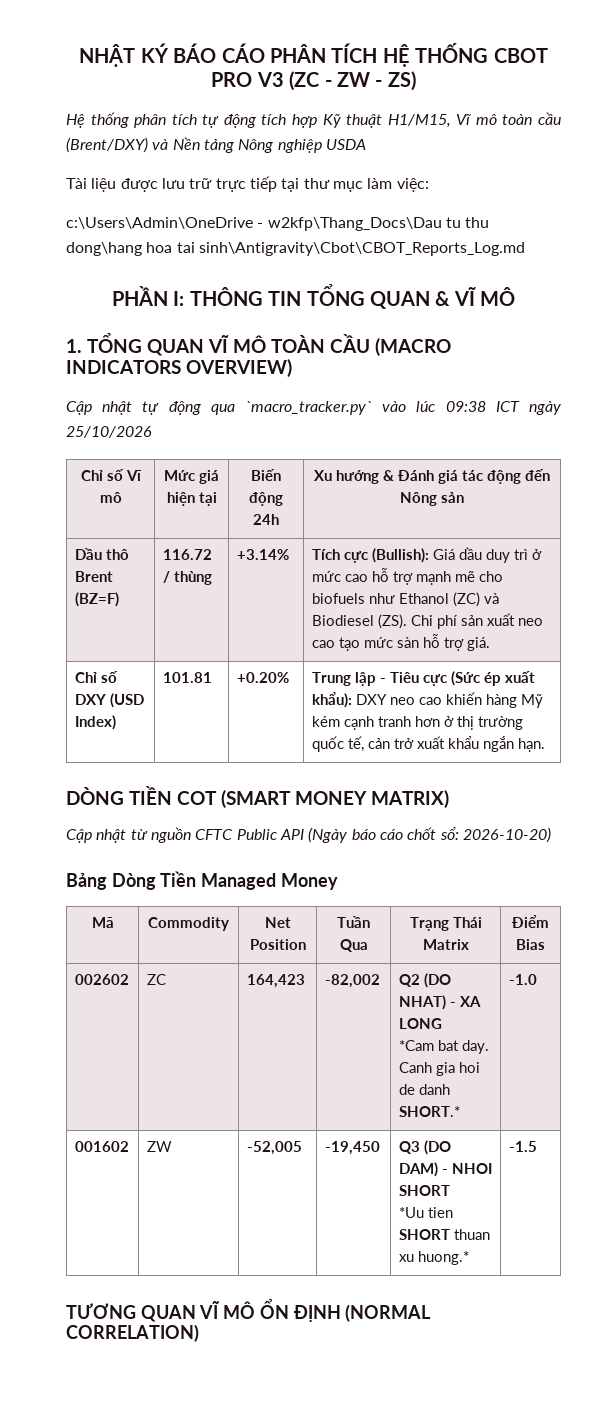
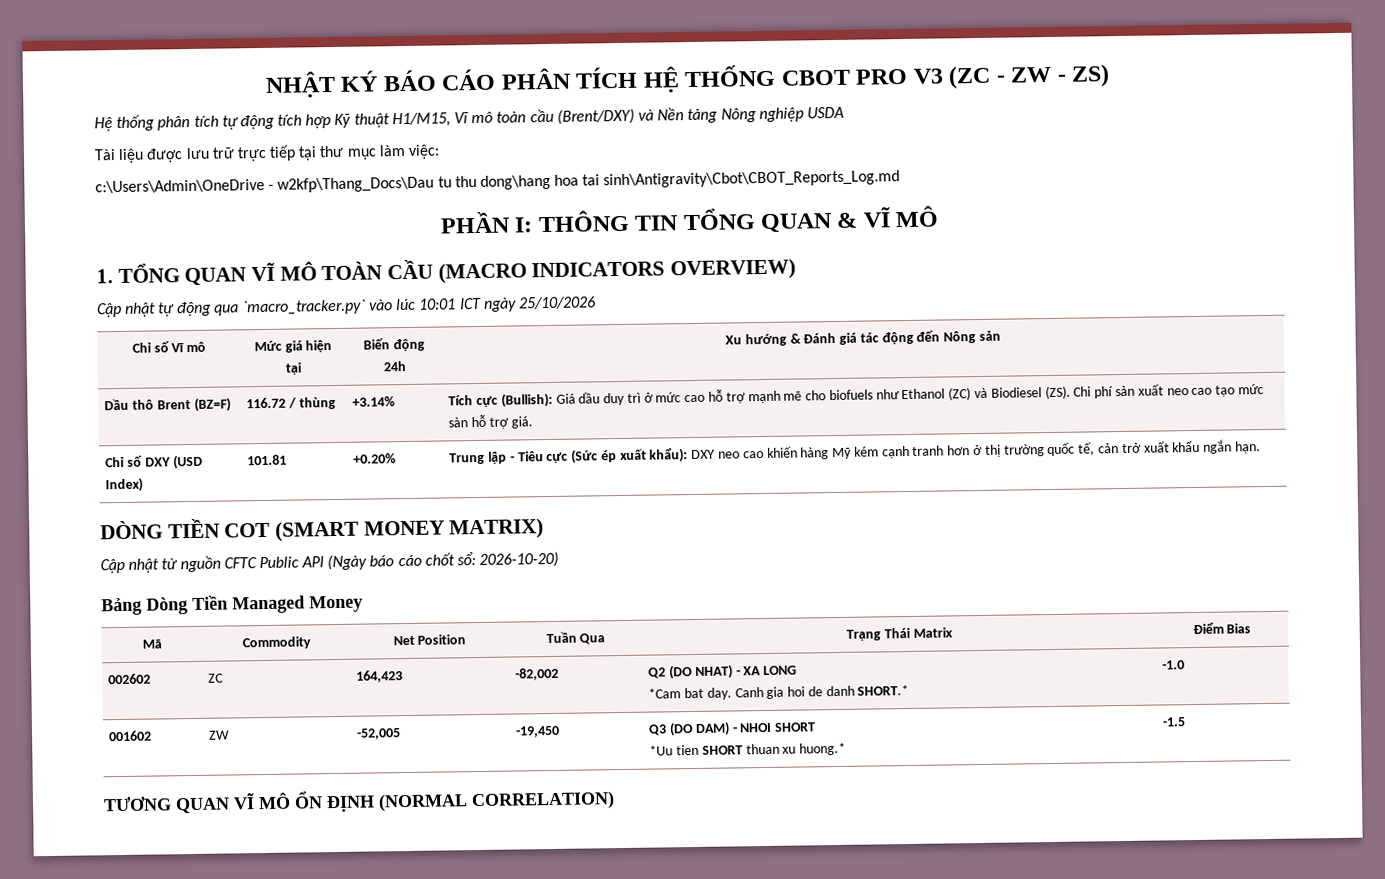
- Cập nhật tự động qua `macro_tracker.py` vào lúc 09:38 ICT ngày 25/10/2026
+ Cập nhật tự động qua `macro_tracker.py` vào lúc 10:01 ICT ngày 25/10/2026

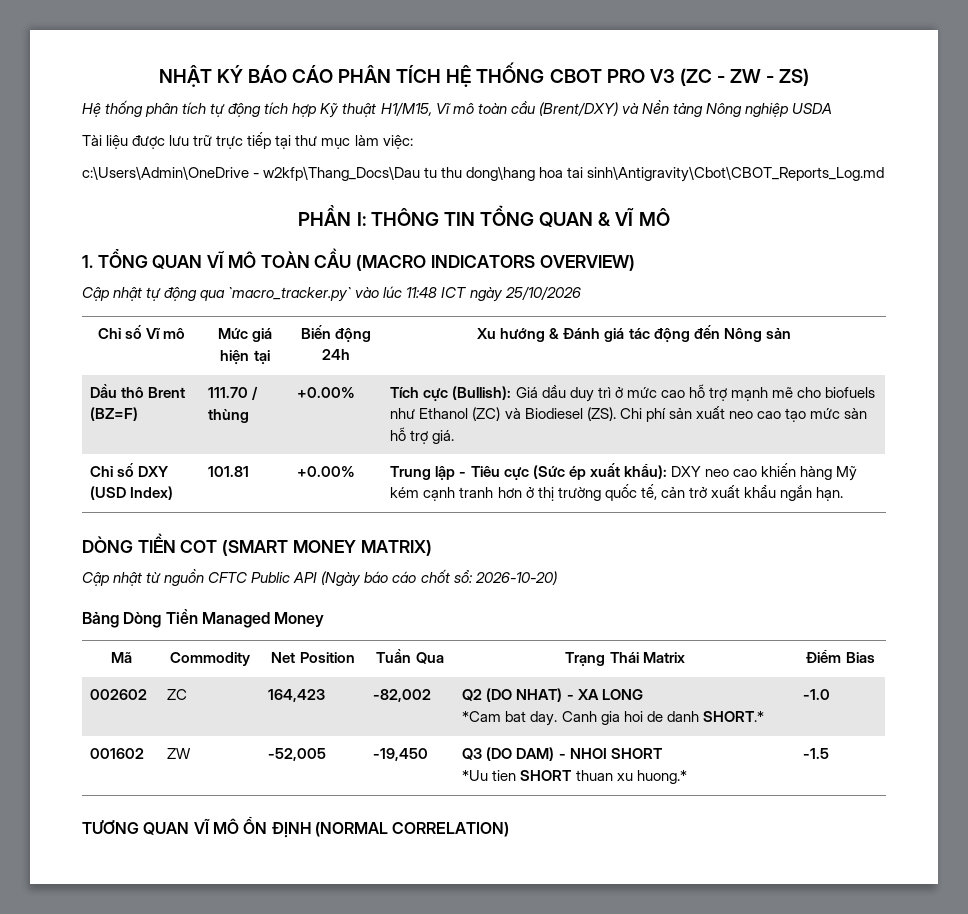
- Cập nhật tự động qua `macro_tracker.py` vào lúc 10:01 ICT ngày 25/10/2026
+ Cập nhật tự động qua `macro_tracker.py` vào lúc 11:48 ICT ngày 25/10/2026
- 116.72 / thùng | +3.14%
+ 111.70 / thùng | +0.00%
- Chỉ số DXY (USD Index) | 101.81 | +0.20% | Trung lập - Tiêu cực (Sức ép xuất khẩu): DXY neo cao khiến hàng Mỹ kém cạnh tranh hơn ở thị trường quốc tế, cản trở xuất khẩu ngắn hạn.
+ Chỉ số DXY (USD Index) | 101.81 | +0.00% | Trung lập - Tiêu cực (Sức ép xuất khẩu): DXY neo cao khiến hàng Mỹ kém cạnh tranh hơn ở thị trường quốc tế, cản trở xuất khẩu ngắn hạn.

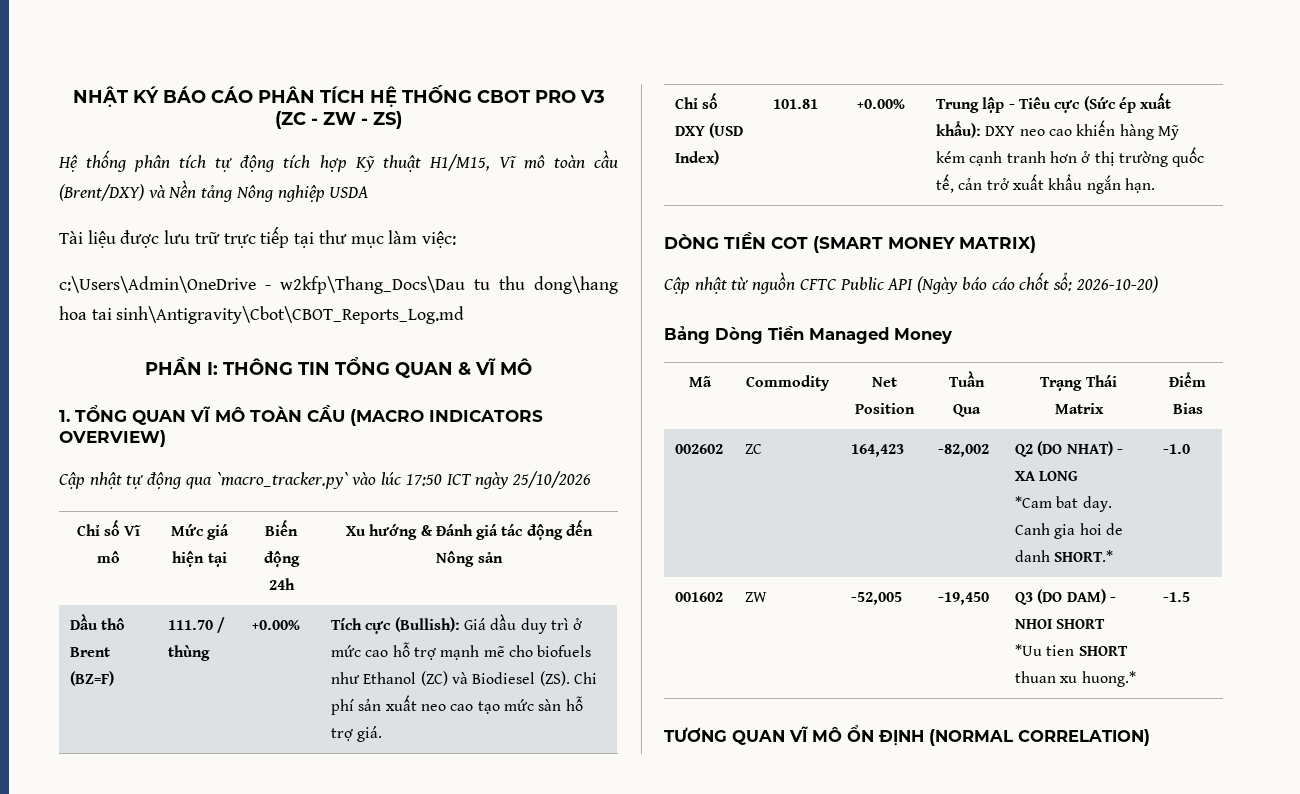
- Cập nhật tự động qua `macro_tracker.py` vào lúc 11:48 ICT ngày 25/10/2026
+ Cập nhật tự động qua `macro_tracker.py` vào lúc 17:50 ICT ngày 25/10/2026

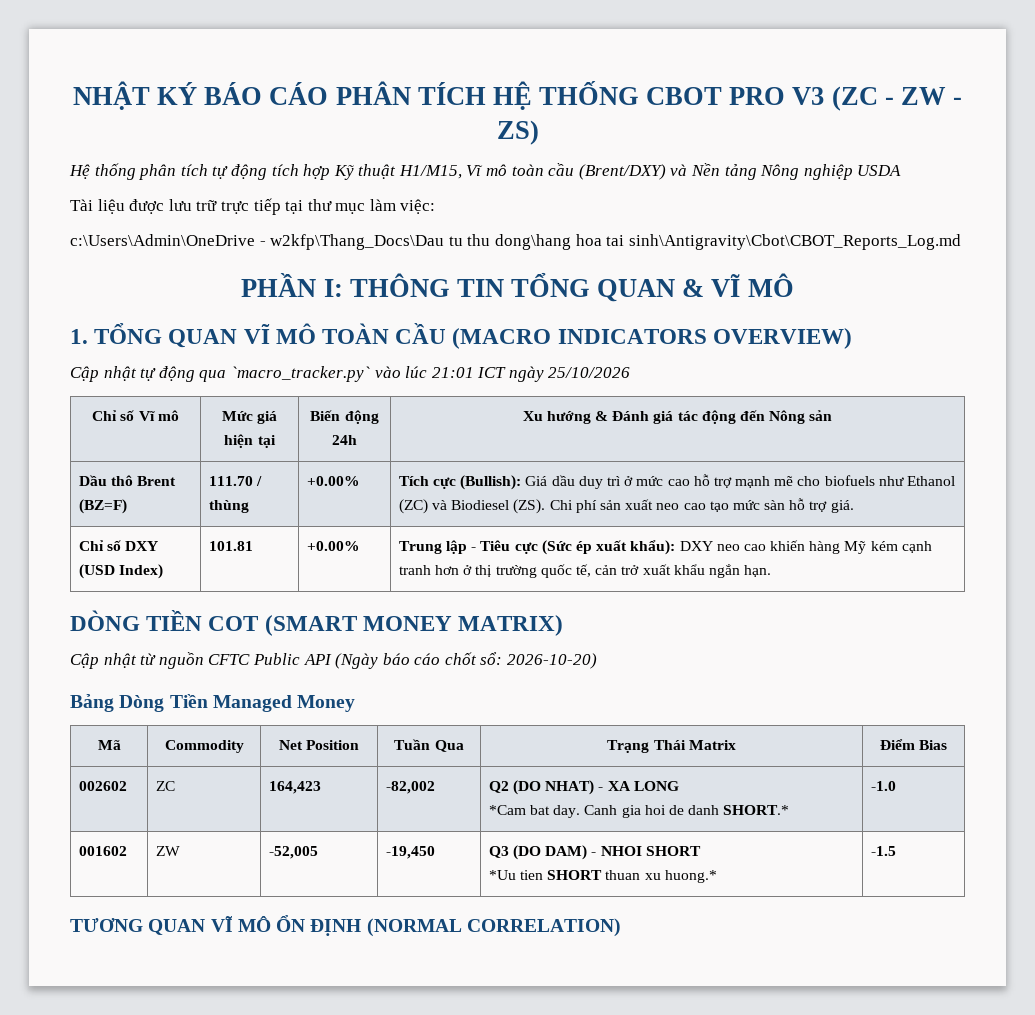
- Cập nhật tự động qua `macro_tracker.py` vào lúc 17:50 ICT ngày 25/10/2026
+ Cập nhật tự động qua `macro_tracker.py` vào lúc 21:01 ICT ngày 25/10/2026

